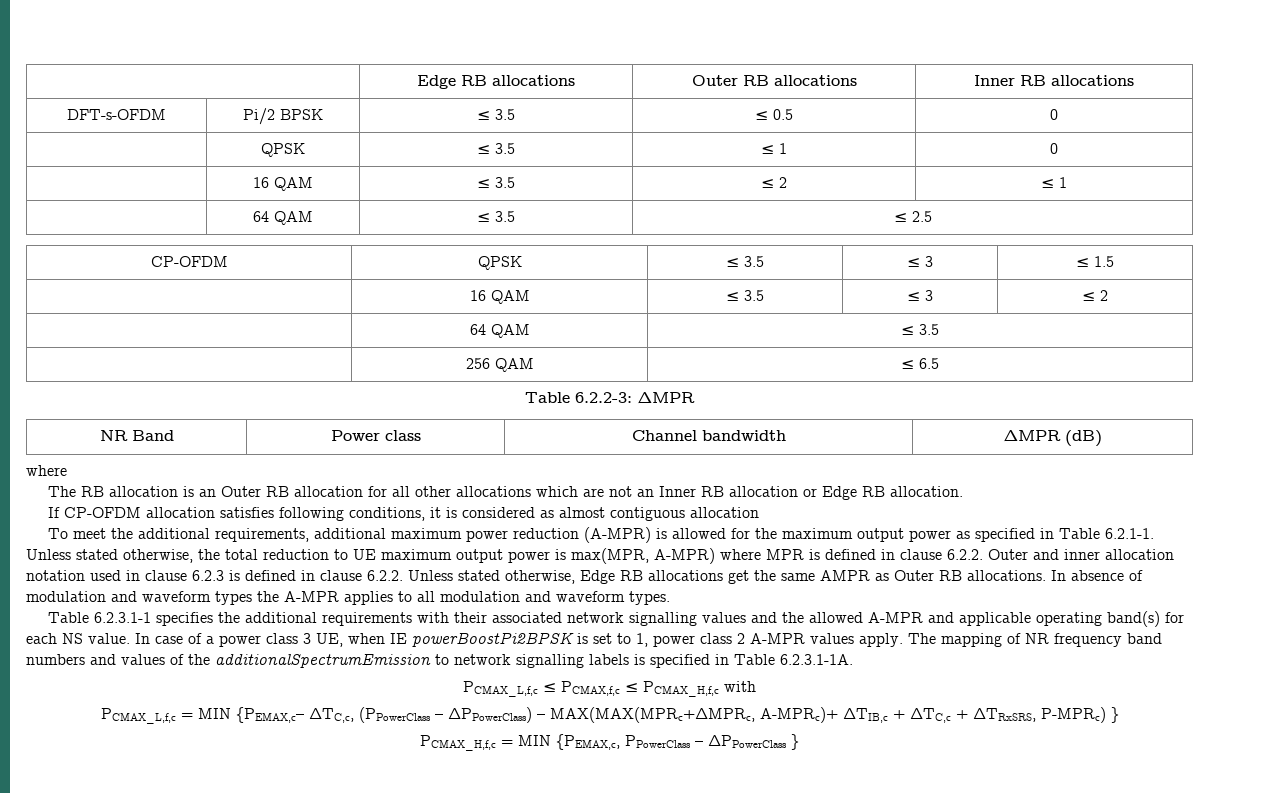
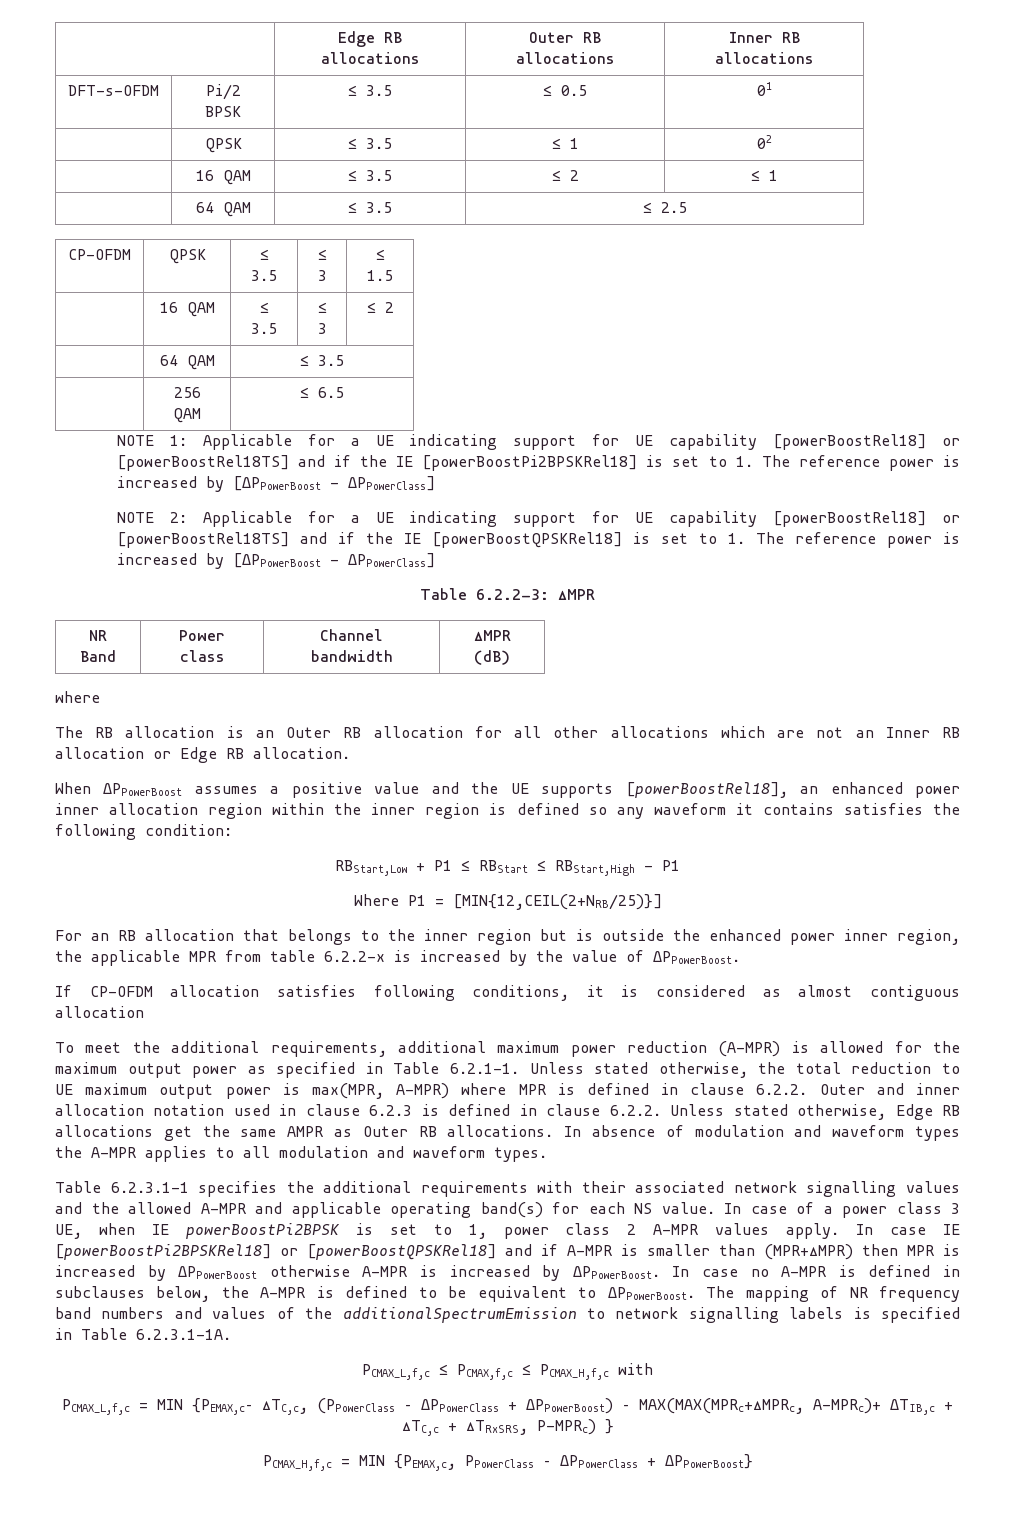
- DFT-s-OFDM | Pi/2 BPSK | ≤ 3.5 | ≤ 0.5 | 0
+ DFT-s-OFDM | Pi/2 BPSK | ≤ 3.5 | ≤ 0.5 | 01
- | QPSK | ≤ 3.5 | ≤ 1 | 0
+ | QPSK | ≤ 3.5 | ≤ 1 | 02
+ NOTE 1: Applicable for a UE indicating support for UE capability [powerBoostRel18] or [powerBoostRel18TS] and if the IE [powerBoostPi2BPSKRel18] is set to 1. The reference power is increased by [ΔPPowerBoost - ΔPPowerClass]
+ NOTE 2: Applicable for a UE indicating support for UE capability [powerBoostRel18] or [powerBoostRel18TS] and if the IE [powerBoostQPSKRel18] is set to 1. The reference power is increased by [ΔPPowerBoost - ΔPPowerClass]
+ When ΔPPowerBoost assumes a positive value and the UE supports [powerBoostRel18], an enhanced power inner allocation region within the inner region is defined so any waveform it contains satisfies the following condition:
+ RBStart,Low + P1 ≤ RBStart ≤ RBStart,High - P1
+ Where P1 = [MIN{12,CEIL(2+NRB/25)}]
+ For an RB allocation that belongs to the inner region but is outside the enhanced power inner region, the applicable MPR from table 6.2.2-x is increased by the value of ΔPPowerBoost.
+ In case IE [powerBoostPi2BPSKRel18] or [powerBoostQPSKRel18] and if A-MPR is smaller than (MPR+∆MPR) then MPR is increased by ΔPPowerBoost otherwise A-MPR is increased by ΔPPowerBoost. In case no A-MPR is defined in subclauses below, the A-MPR is defined to be equivalent to ΔPPowerBoost.
- PCMAX_L,f,c = MIN {PEMAX,c– ∆TC,c, (PPowerClass – ΔPPowerClass) – MAX(MAX(MPRc+∆MPRc, A-MPRc)+ ΔTIB,c + ∆TC,c + ∆TRxSRS, P-MPRc) }
+ PCMAX_L,f,c = MIN {PEMAX,c– ∆TC,c, (PPowerClass – ΔPPowerClass + ΔPPowerBoost) – MAX(MAX(MPRc+∆MPRc, A-MPRc)+ ΔTIB,c + ∆TC,c + ∆TRxSRS, P-MPRc) }
- PCMAX_H,f,c = MIN {PEMAX,c, PPowerClass – ΔPPowerClass }
+ PCMAX_H,f,c = MIN {PEMAX,c, PPowerClass – ΔPPowerClass + ΔPPowerBoost}

